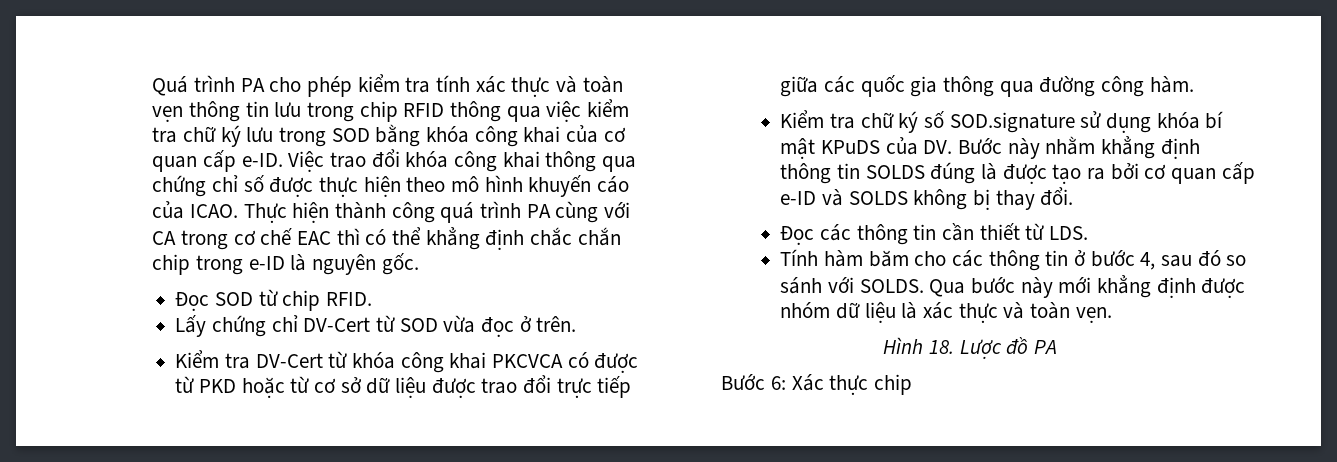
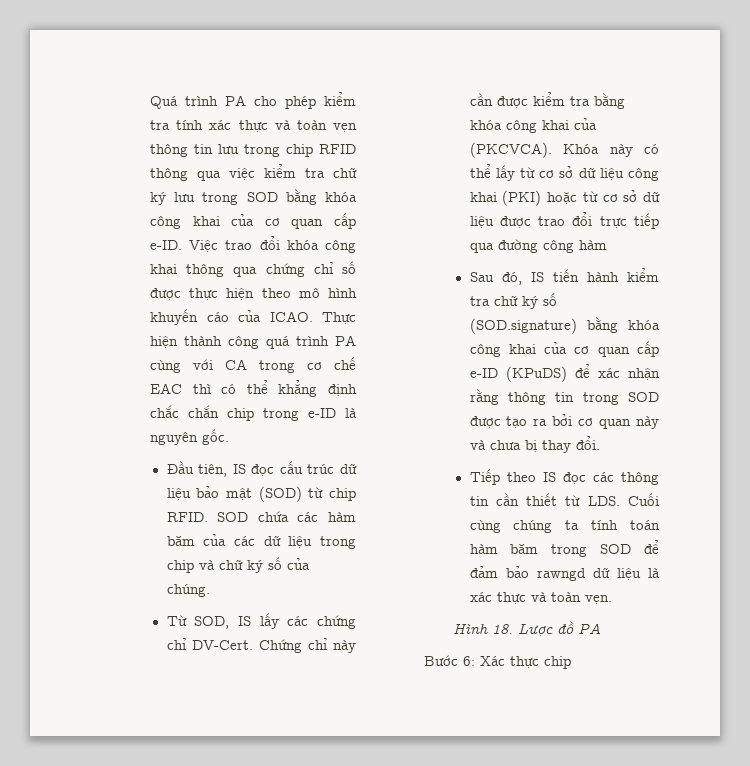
- Đọc SOD từ chip RFID.
- Lấy chứng chỉ DV-Cert từ SOD vừa đọc ở trên.
- Kiểm tra DV-Cert từ khóa công khai PKCVCA có được từ PKD hoặc từ cơ sở dữ liệu được trao đổi trực tiếp giữa các quốc gia thông qua đường công hàm.
- Kiểm tra chữ ký số SOD.signature sử dụng khóa bí mật KPuDS của DV. Bước này nhằm khẳng định thông tin SOLDS đúng là được tạo ra bởi cơ quan cấp e-ID và SOLDS không bị thay đổi.
+ Đầu tiên, IS đọc cấu trúc dữ liệu bảo mật (SOD) từ chip RFID. SOD chứa các hàm băm của các dữ liệu trong chip và chữ ký số của chúng.
+ Từ SOD, IS lấy các chứng chỉ DV-Cert. Chứng chỉ này cần được kiểm tra bằng khóa công khai của (PKCVCA). Khóa này có thể lấy từ cơ sở dữ liệu công khai (PKI) hoặc từ cơ sở dữ liệu được trao đổi trực tiếp qua đường công hàm
+ Sau đó, IS tiến hành kiểm tra chữ ký số (SOD.signature) bằng khóa công khai của cơ quan cấp e-ID (KPuDS) để xác nhận rằng thông tin trong SOD được tạo ra bởi cơ quan này và chưa bị thay đổi.
- Đọc các thông tin cần thiết từ LDS.
- Tính hàm băm cho các thông tin ở bước 4, sau đó so sánh với SOLDS. Qua bước này mới khẳng định được nhóm dữ liệu là xác thực và toàn vẹn.
+ Tiếp theo IS đọc các thông tin cần thiết từ LDS. Cuối cùng chúng ta tính toán hàm băm trong SOD để đảm bảo rawngd dữ liệu là xác thực và toàn vẹn.

